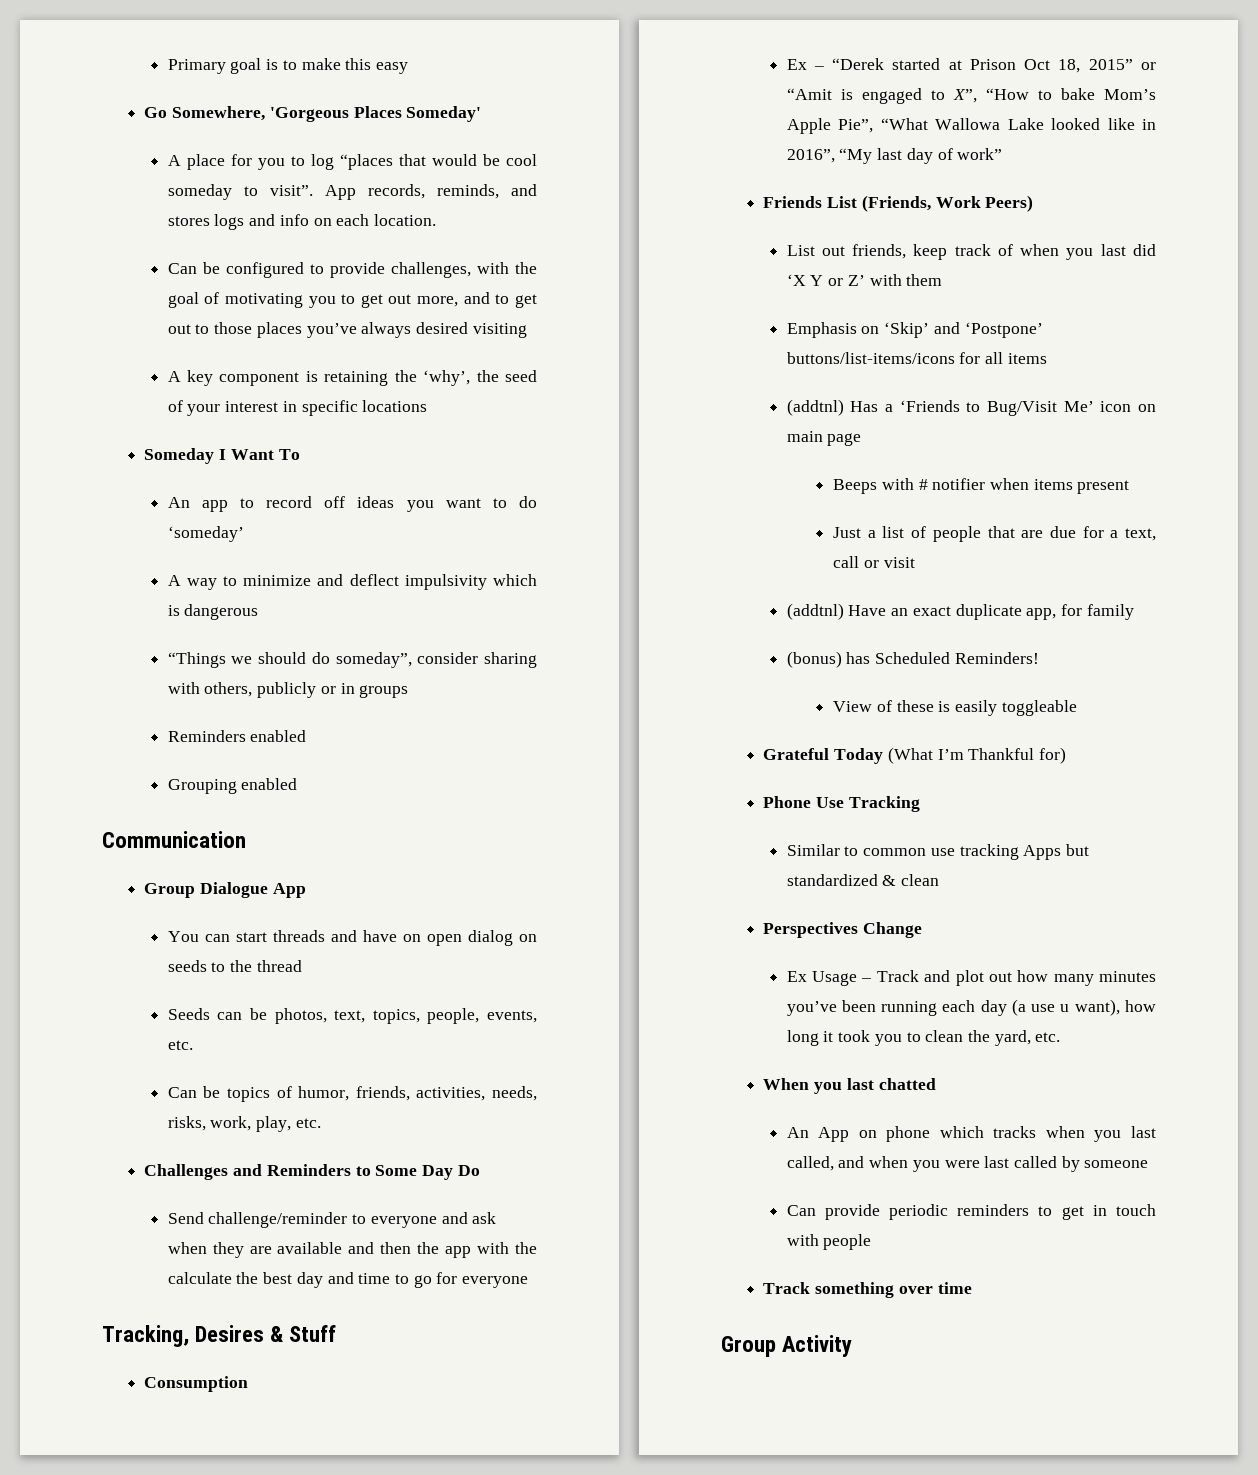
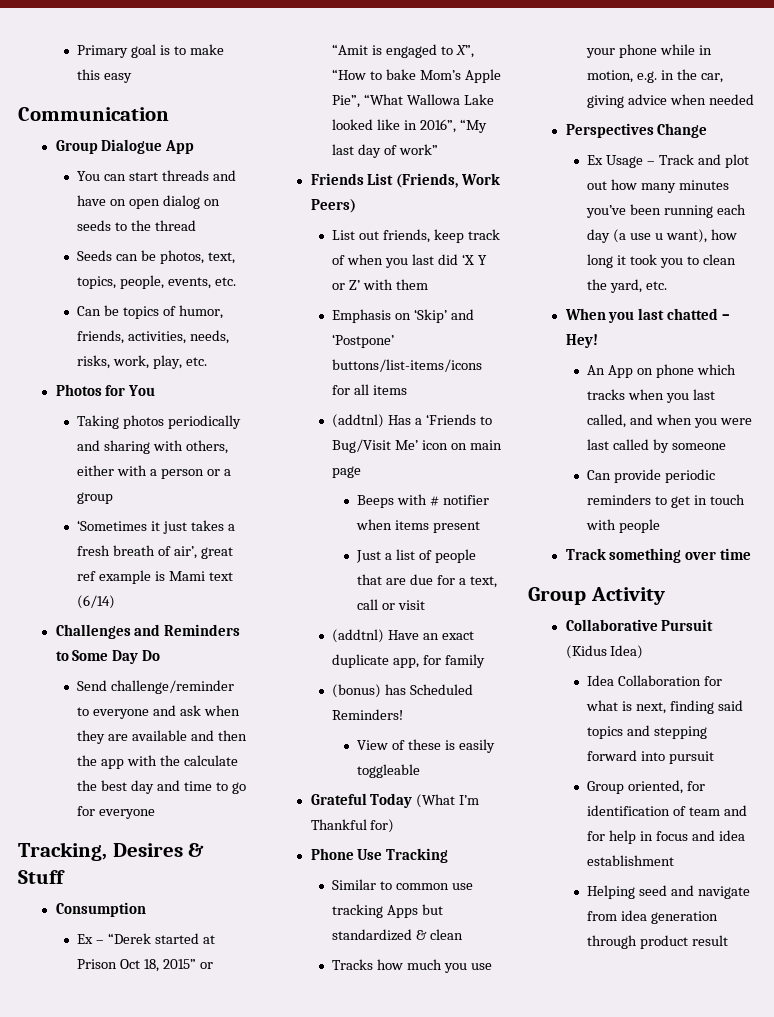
- Go Somewhere, 'Gorgeous Places Someday'
- A place for you to log “places that would be cool someday to visit”. App records, reminds, and stores logs and info on each location.
- Can be configured to provide challenges, with the goal of motivating you to get out more, and to get out to those places you’ve always desired visiting
- A key component is retaining the ‘why’, the seed of your interest in specific locations
- Someday I Want To
- An app to record off ideas you want to do ‘someday’
- A way to minimize and deflect impulsivity which is dangerous
- “Things we should do someday”, consider sharing with others, publicly or in groups
- Reminders enabled
- Grouping enabled
+ Photos for You
+ Taking photos periodically and sharing with others, either with a person or a group
+ ‘Sometimes it just takes a fresh breath of air’, great ref example is Mami text (6/14)
+ Tracks how much you use your phone while in motion, e.g. in the car, giving advice when needed
- When you last chatted
+ When you last chatted – Hey!
+ Collaborative Pursuit (Kidus Idea)
+ Idea Collaboration for what is next, finding said topics and stepping forward into pursuit
+ Group oriented, for identification of team and for help in focus and idea establishment
+ Helping seed and navigate from idea generation through product result

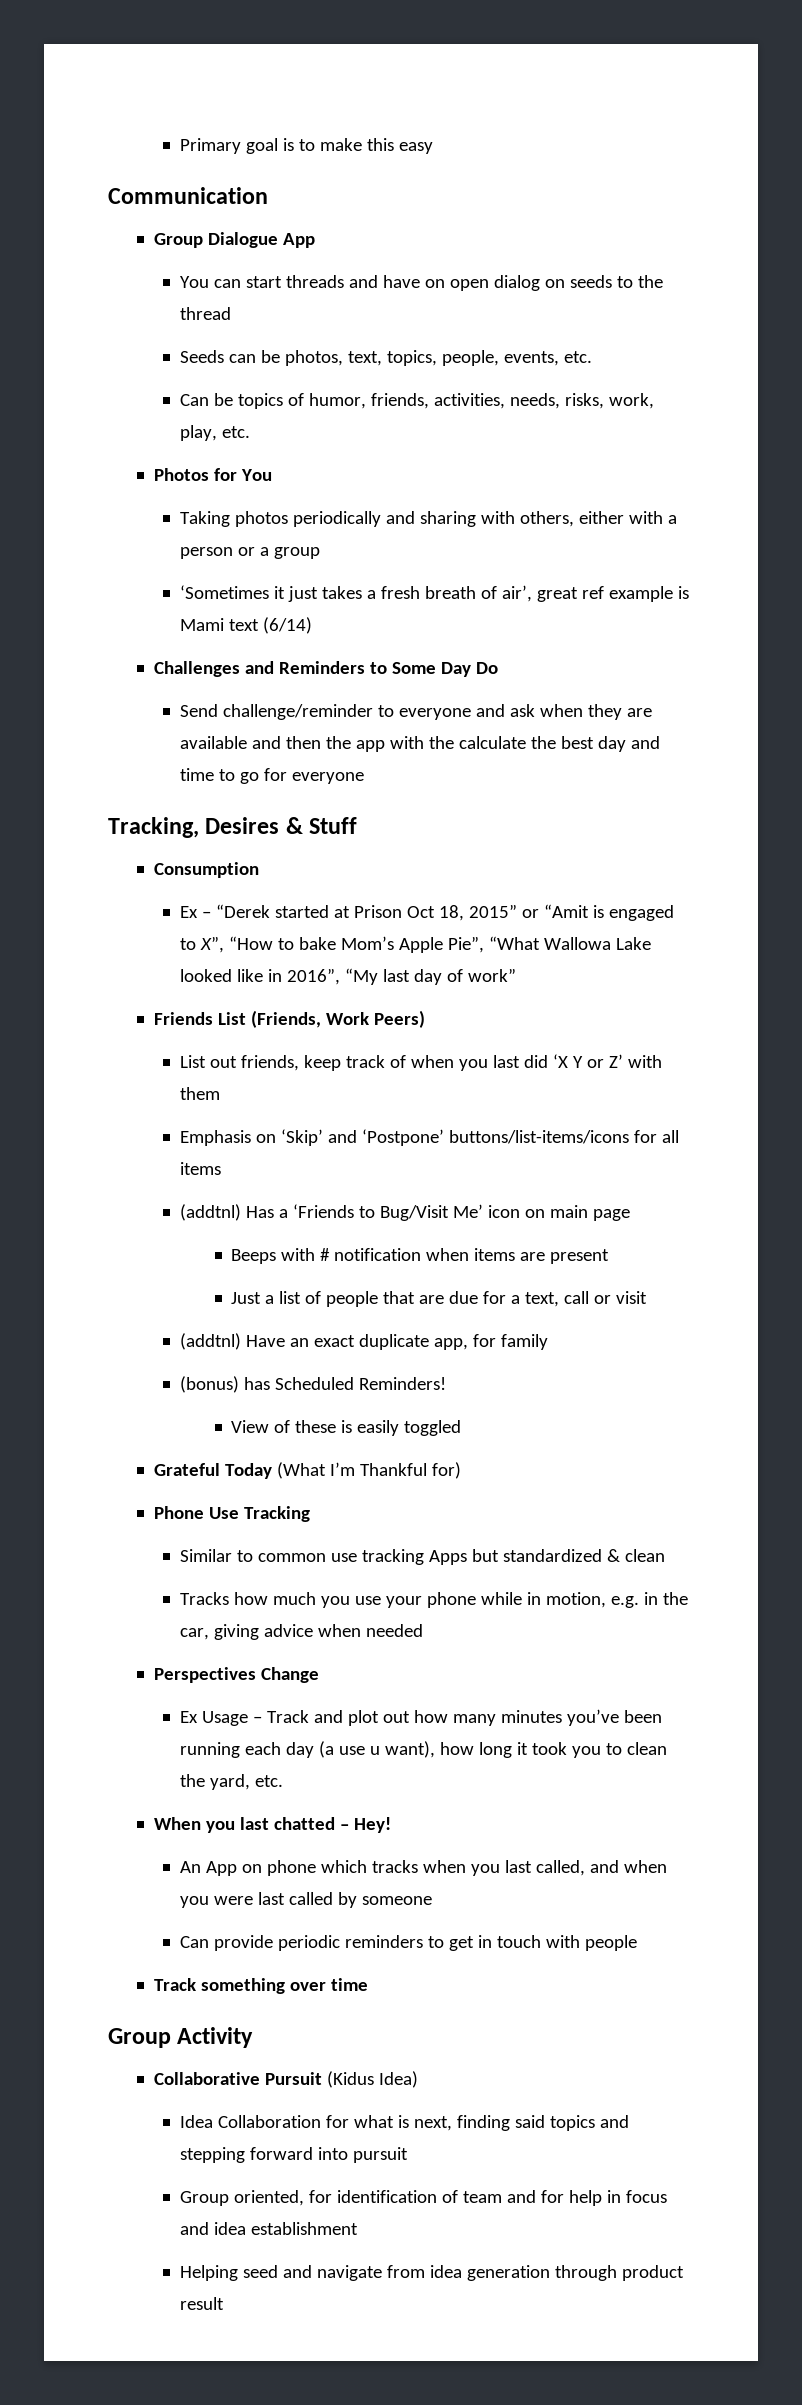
- Beeps with # notifier when items present
+ Beeps with # notification when items are present
- View of these is easily toggleable
+ View of these is easily toggled

